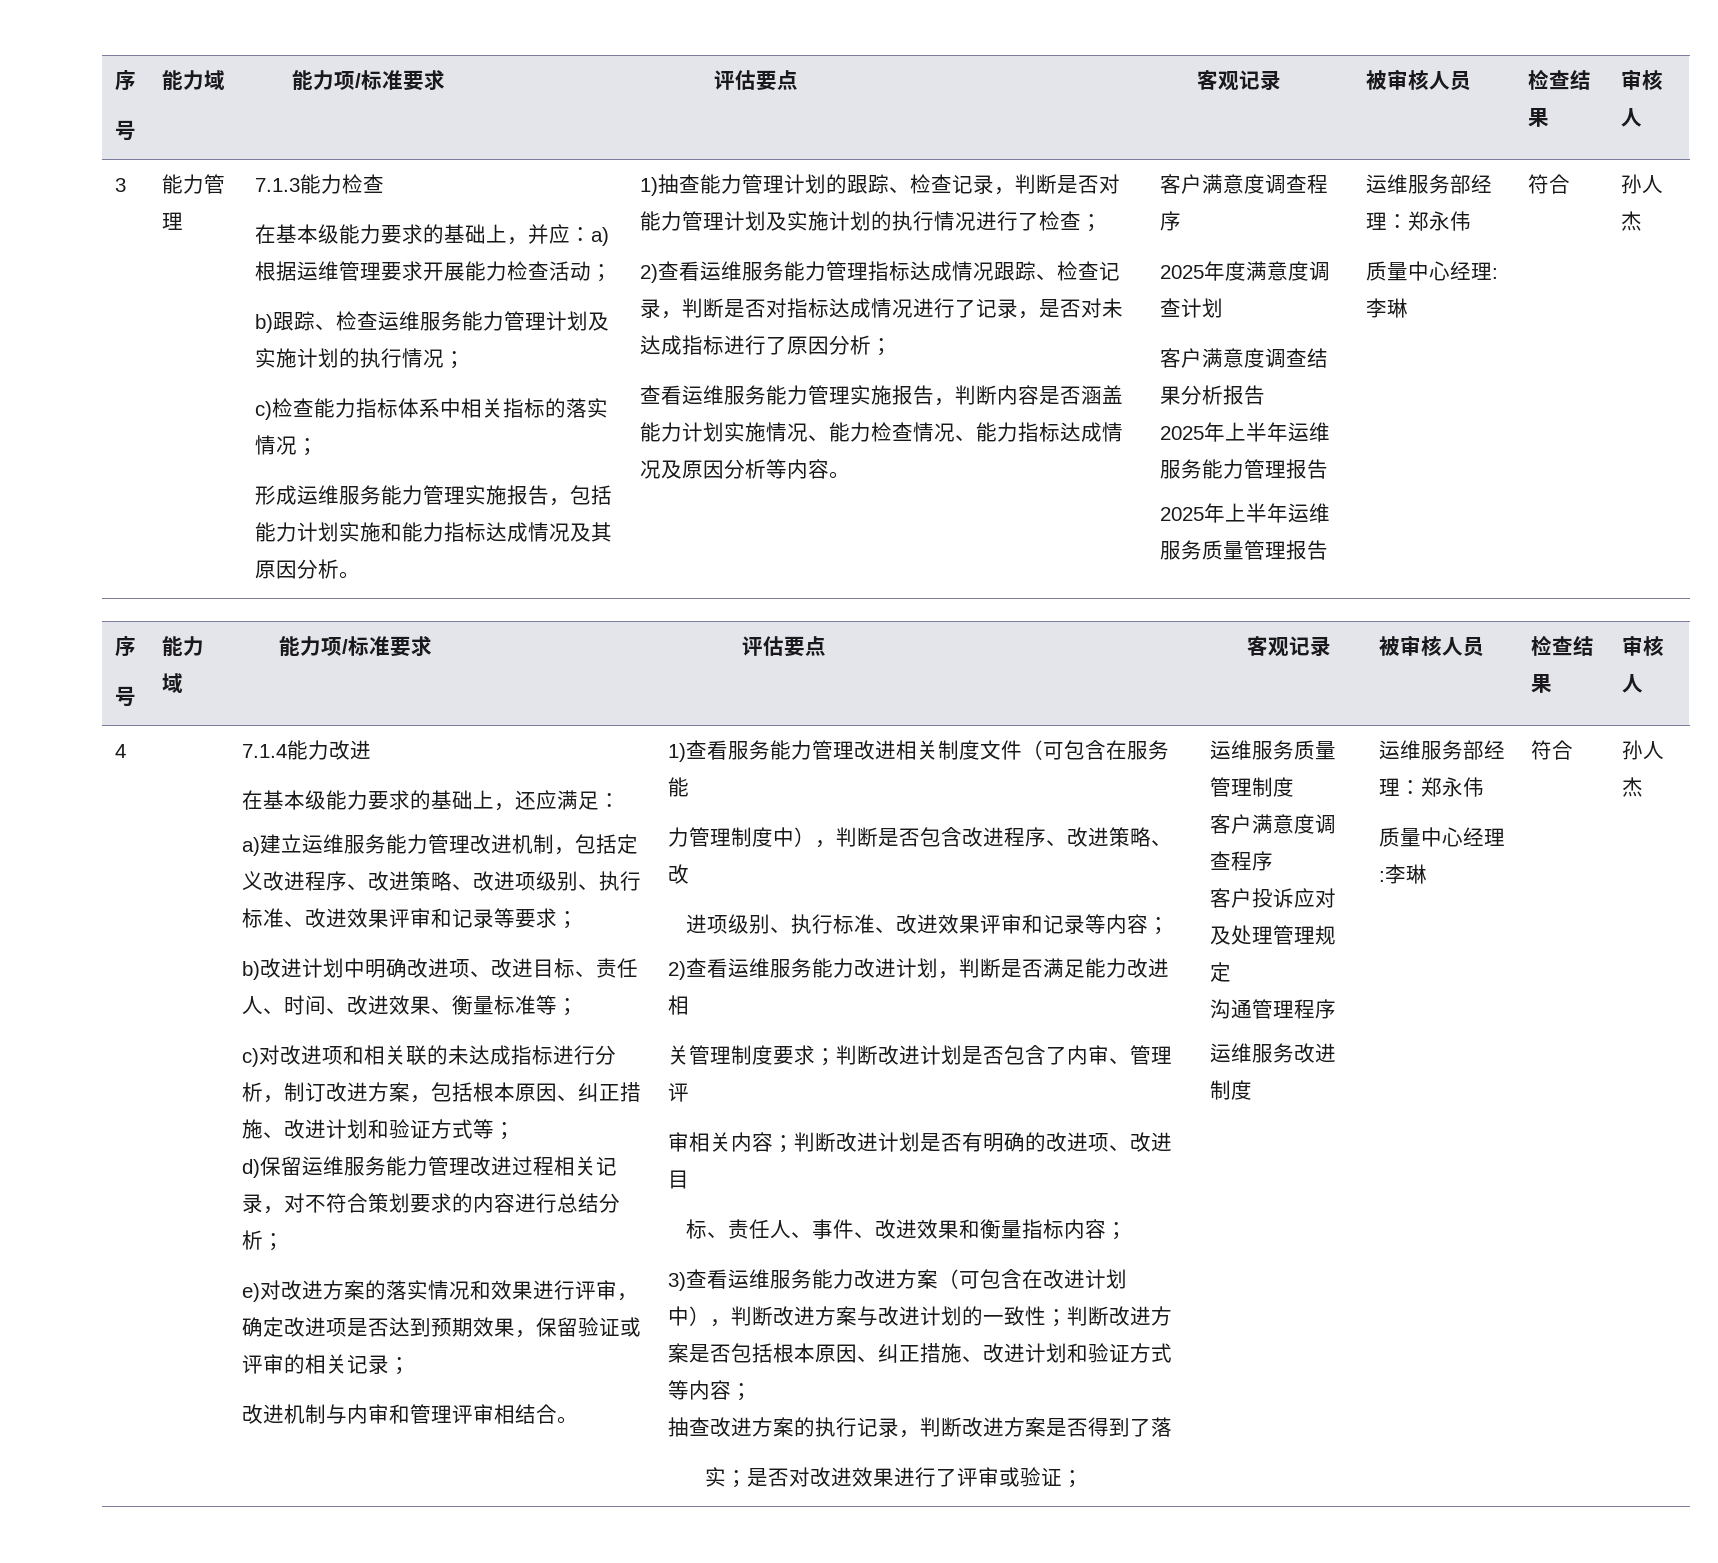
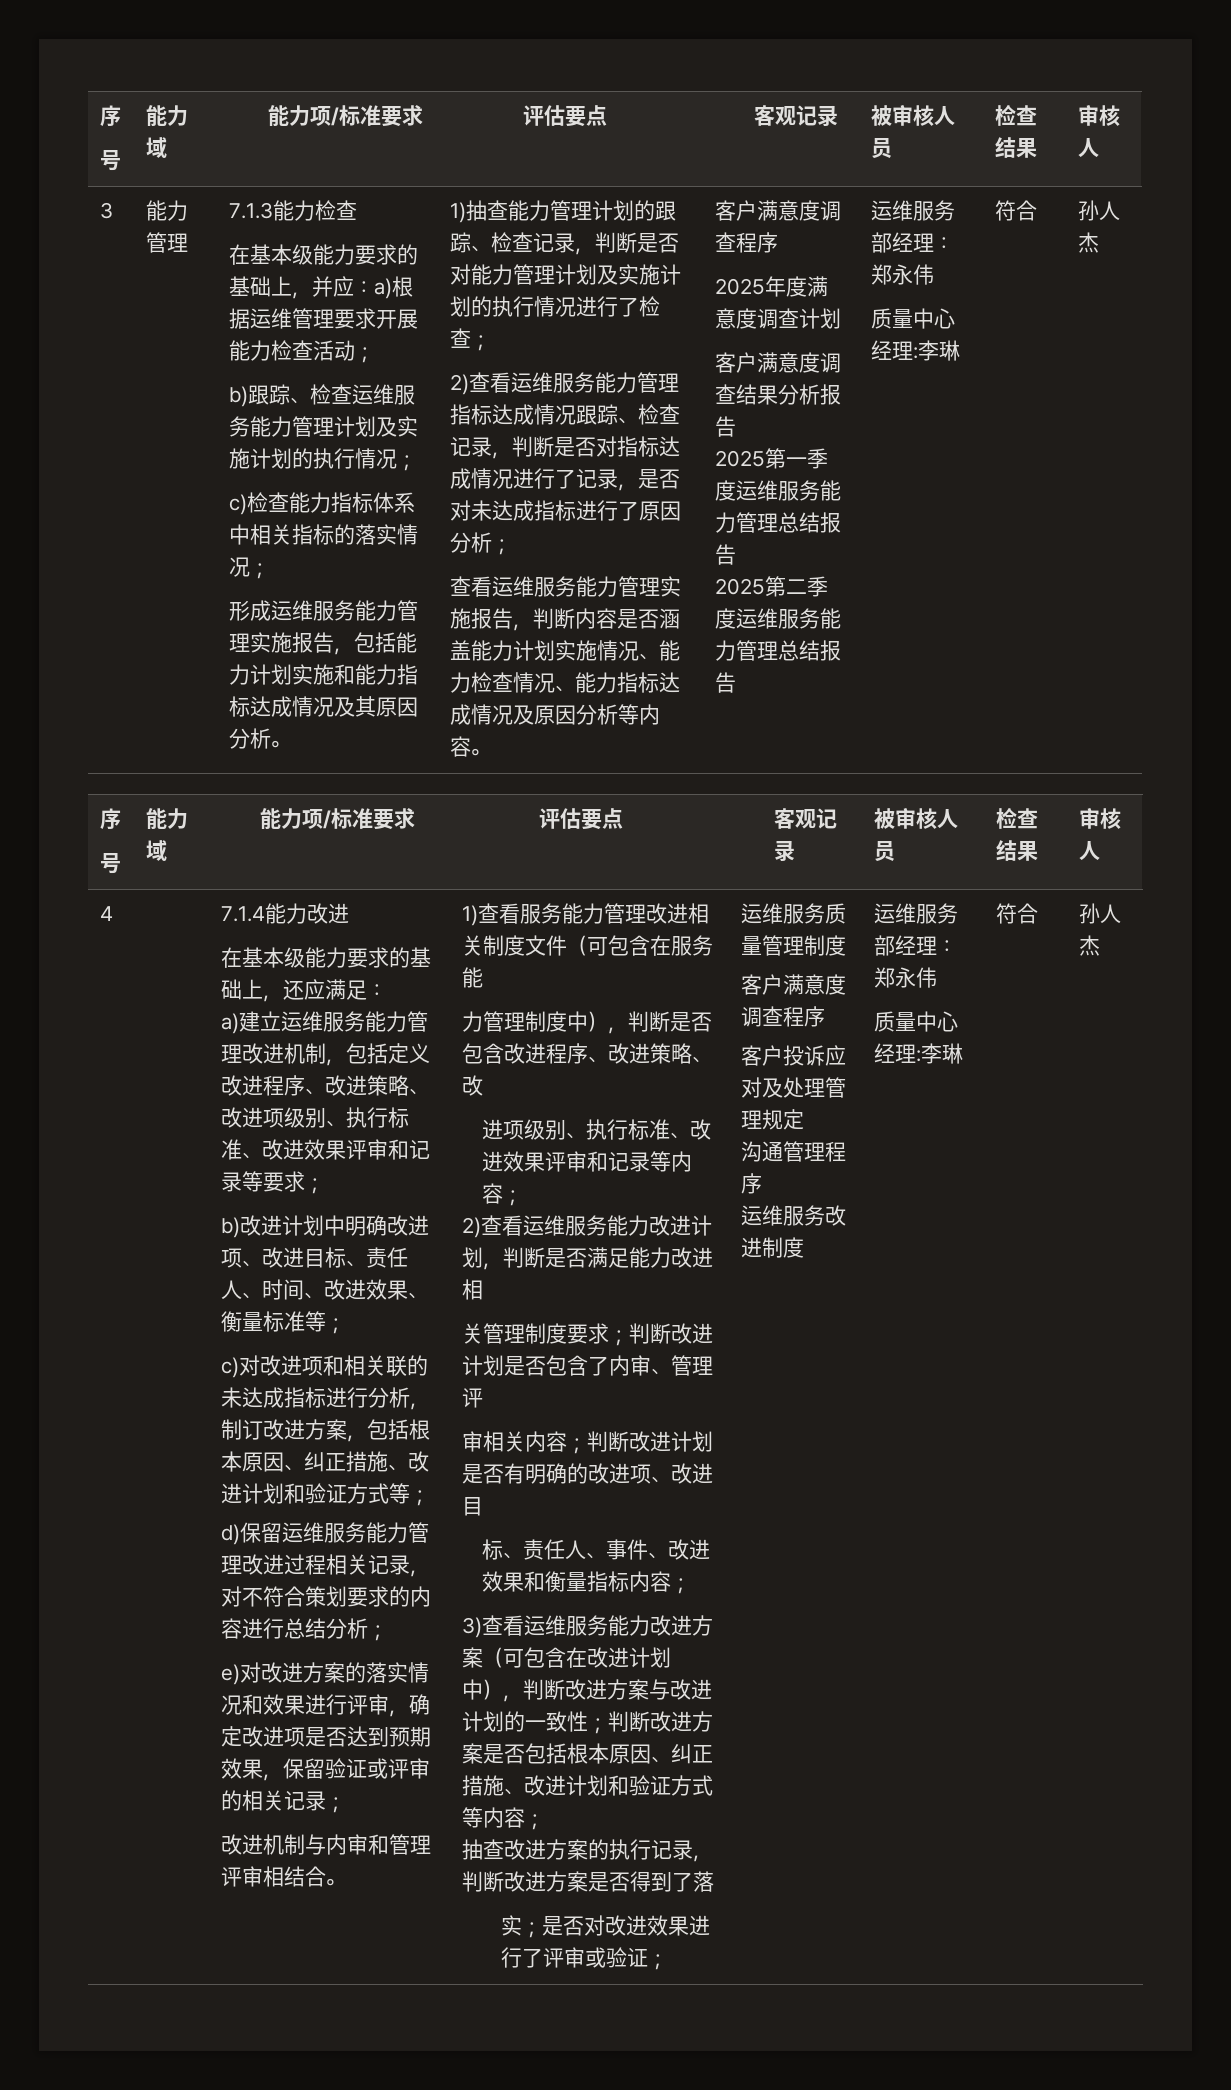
- 2025年上半年运维服务能力管理报告
- 2025年上半年运维服务质量管理报告
+ 2025第一季度运维服务能力管理总结报告
+ 2025第二季度运维服务能力管理总结报告

